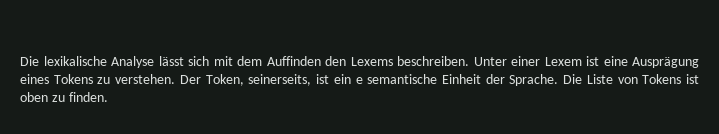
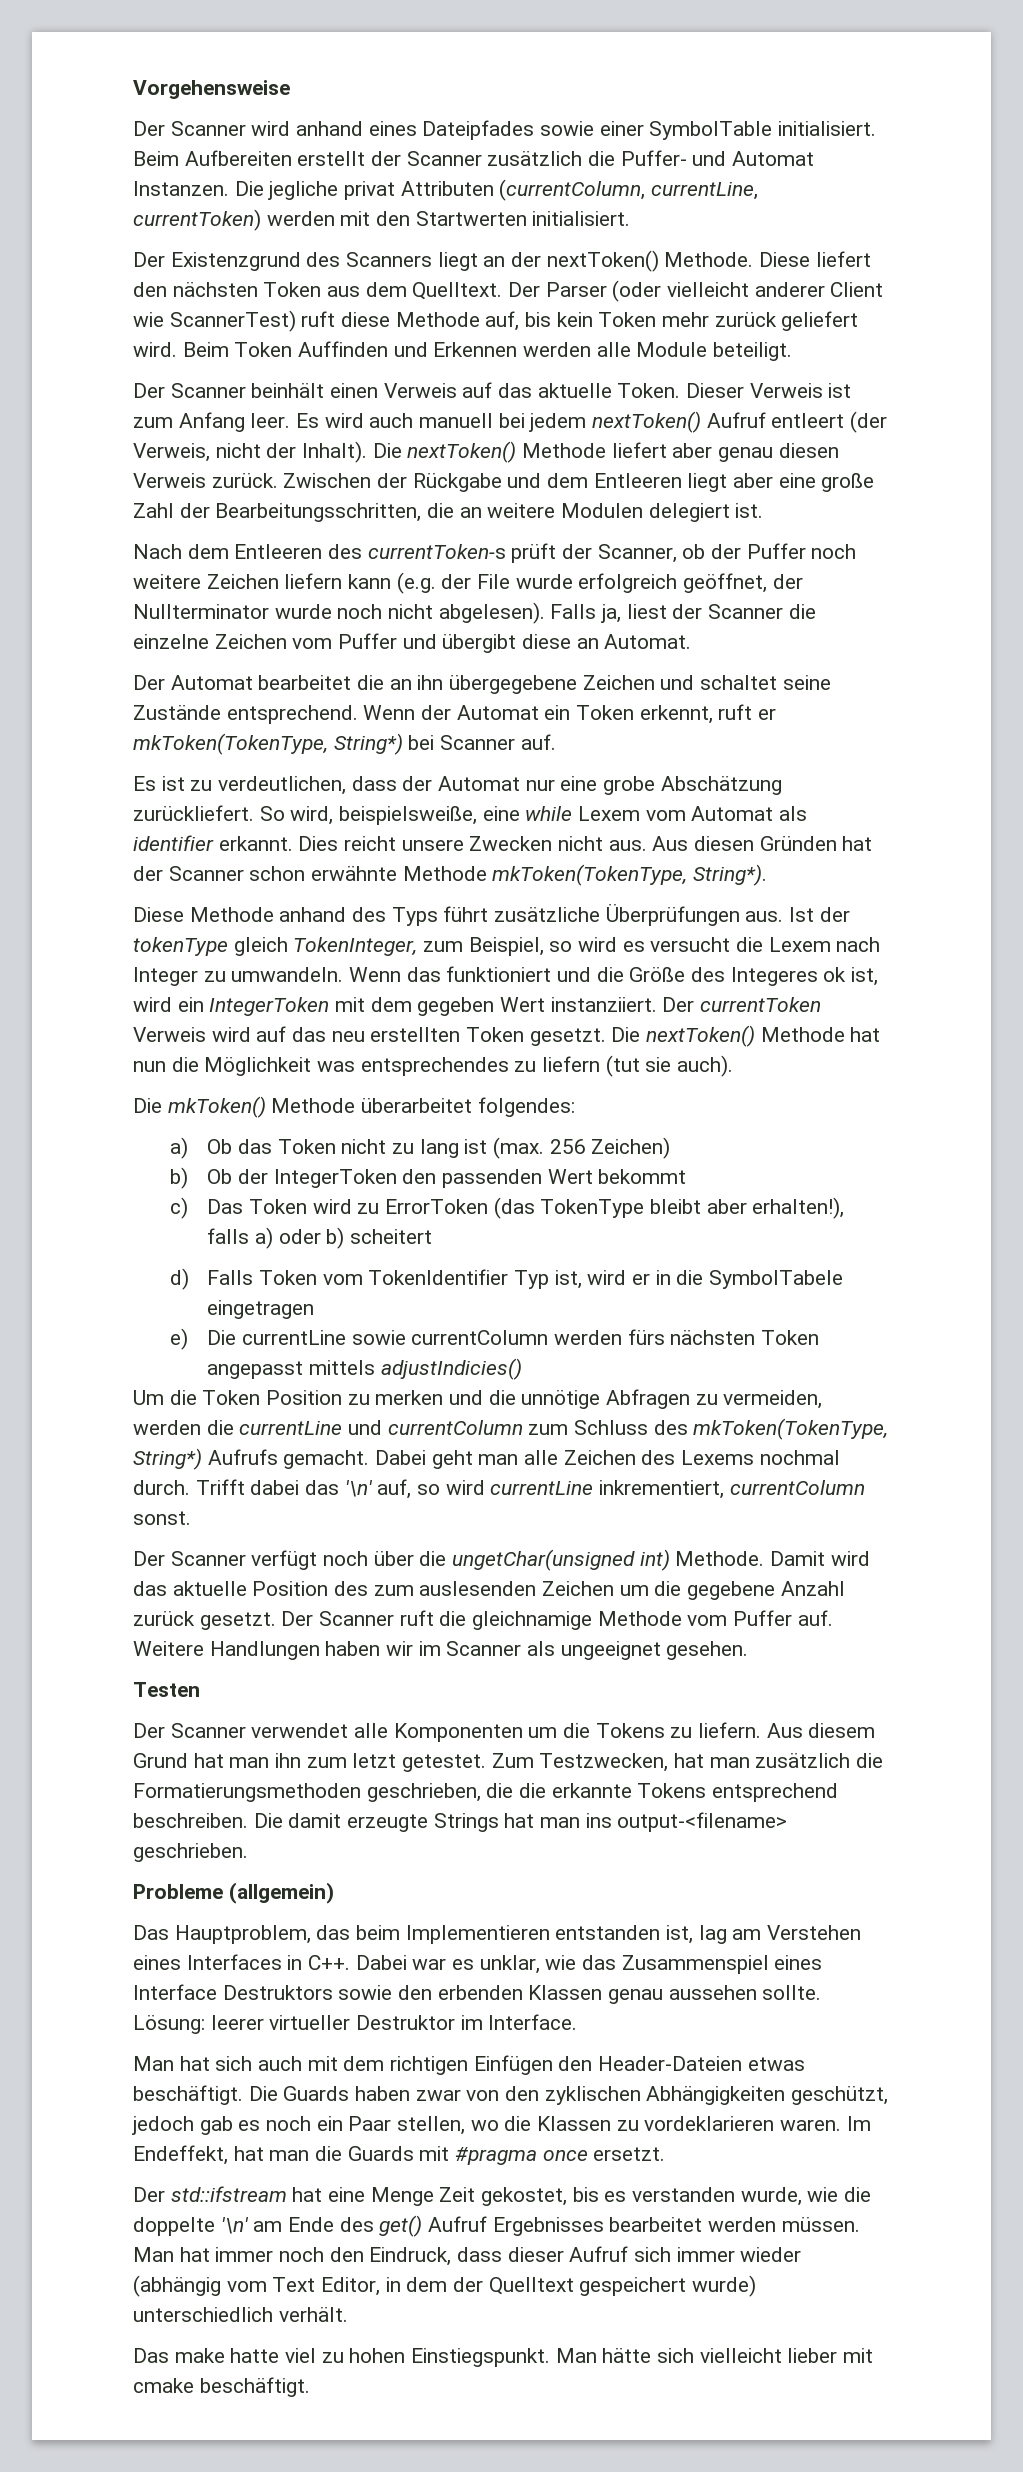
- Die lexikalische Analyse lässt sich mit dem Auffinden den Lexems beschreiben. Unter einer Lexem ist eine Ausprägung eines Tokens zu verstehen. Der Token, seinerseits, ist ein e semantische Einheit der Sprache. Die Liste von Tokens ist oben zu finden.
+ Vorgehensweise
+ Der Scanner wird anhand eines Dateipfades sowie einer SymbolTable initialisiert. Beim Aufbereiten erstellt der Scanner zusätzlich die Puffer- und Automat Instanzen. Die jegliche privat Attributen (currentColumn, currentLine, currentToken) werden mit den Startwerten initialisiert.
+ Der Existenzgrund des Scanners liegt an der nextToken() Methode. Diese liefert den nächsten Token aus dem Quelltext. Der Parser (oder vielleicht anderer Client wie ScannerTest) ruft diese Methode auf, bis kein Token mehr zurück geliefert wird. Beim Token Auffinden und Erkennen werden alle Module beteiligt.
+ Der Scanner beinhält einen Verweis auf das aktuelle Token. Dieser Verweis ist zum Anfang leer. Es wird auch manuell bei jedem nextToken() Aufruf entleert (der Verweis, nicht der Inhalt). Die nextToken() Methode liefert aber genau diesen Verweis zurück. Zwischen der Rückgabe und dem Entleeren liegt aber eine große Zahl der Bearbeitungsschritten, die an weitere Modulen delegiert ist.
+ Nach dem Entleeren des currentToken-s prüft der Scanner, ob der Puffer noch weitere Zeichen liefern kann (e.g. der File wurde erfolgreich geöffnet, der Nullterminator wurde noch nicht abgelesen). Falls ja, liest der Scanner die einzelne Zeichen vom Puffer und übergibt diese an Automat.
+ Der Automat bearbeitet die an ihn übergegebene Zeichen und schaltet seine Zustände entsprechend. Wenn der Automat ein Token erkennt, ruft er mkToken(TokenType, String*) bei Scanner auf.
+ Es ist zu verdeutlichen, dass der Automat nur eine grobe Abschätzung zurückliefert. So wird, beispielsweiße, eine while Lexem vom Automat als identifier erkannt. Dies reicht unsere Zwecken nicht aus. Aus diesen Gründen hat der Scanner schon erwähnte Methode mkToken(TokenType, String*).
+ Diese Methode anhand des Typs führt zusätzliche Überprüfungen aus. Ist der tokenType gleich TokenInteger, zum Beispiel, so wird es versucht die Lexem nach Integer zu umwandeln. Wenn das funktioniert und die Größe des Integeres ok ist, wird ein IntegerToken mit dem gegeben Wert instanziiert. Der currentToken Verweis wird auf das neu erstellten Token gesetzt. Die nextToken() Methode hat nun die Möglichkeit was entsprechendes zu liefern (tut sie auch).
+ Die mkToken() Methode überarbeitet folgendes:
+ a) Ob das Token nicht zu lang ist (max. 256 Zeichen)
+ b) Ob der IntegerToken den passenden Wert bekommt
+ c) Das Token wird zu ErrorToken (das TokenType bleibt aber erhalten!), falls a) oder b) scheitert
+ d) Falls Token vom TokenIdentifier Typ ist, wird er in die SymbolTabele eingetragen
+ e) Die currentLine sowie currentColumn werden fürs nächsten Token angepasst mittels adjustIndicies()
+ Um die Token Position zu merken und die unnötige Abfragen zu vermeiden, werden die currentLine und currentColumn zum Schluss des mkToken(TokenType, String*) Aufrufs gemacht. Dabei geht man alle Zeichen des Lexems nochmal durch. Trifft dabei das '\n' auf, so wird currentLine inkrementiert, currentColumn sonst.
+ Der Scanner verfügt noch über die ungetChar(unsigned int) Methode. Damit wird das aktuelle Position des zum auslesenden Zeichen um die gegebene Anzahl zurück gesetzt. Der Scanner ruft die gleichnamige Methode vom Puffer auf. Weitere Handlungen haben wir im Scanner als ungeeignet gesehen.
+ Testen
+ Der Scanner verwendet alle Komponenten um die Tokens zu liefern. Aus diesem Grund hat man ihn zum letzt getestet. Zum Testzwecken, hat man zusätzlich die Formatierungsmethoden geschrieben, die die erkannte Tokens entsprechend beschreiben. Die damit erzeugte Strings hat man ins output-<filename> geschrieben.
+ Probleme (allgemein)
+ Das Hauptproblem, das beim Implementieren entstanden ist, lag am Verstehen eines Interfaces in C++. Dabei war es unklar, wie das Zusammenspiel eines Interface Destruktors sowie den erbenden Klassen genau aussehen sollte. Lösung: leerer virtueller Destruktor im Interface.
+ Man hat sich auch mit dem richtigen Einfügen den Header-Dateien etwas beschäftigt. Die Guards haben zwar von den zyklischen Abhängigkeiten geschützt, jedoch gab es noch ein Paar stellen, wo die Klassen zu vordeklarieren waren. Im Endeffekt, hat man die Guards mit #pragma once ersetzt.
+ Der std::ifstream hat eine Menge Zeit gekostet, bis es verstanden wurde, wie die doppelte '\n' am Ende des get() Aufruf Ergebnisses bearbeitet werden müssen. Man hat immer noch den Eindruck, dass dieser Aufruf sich immer wieder (abhängig vom Text Editor, in dem der Quelltext gespeichert wurde) unterschiedlich verhält.
+ Das make hatte viel zu hohen Einstiegspunkt. Man hätte sich vielleicht lieber mit cmake beschäftigt.

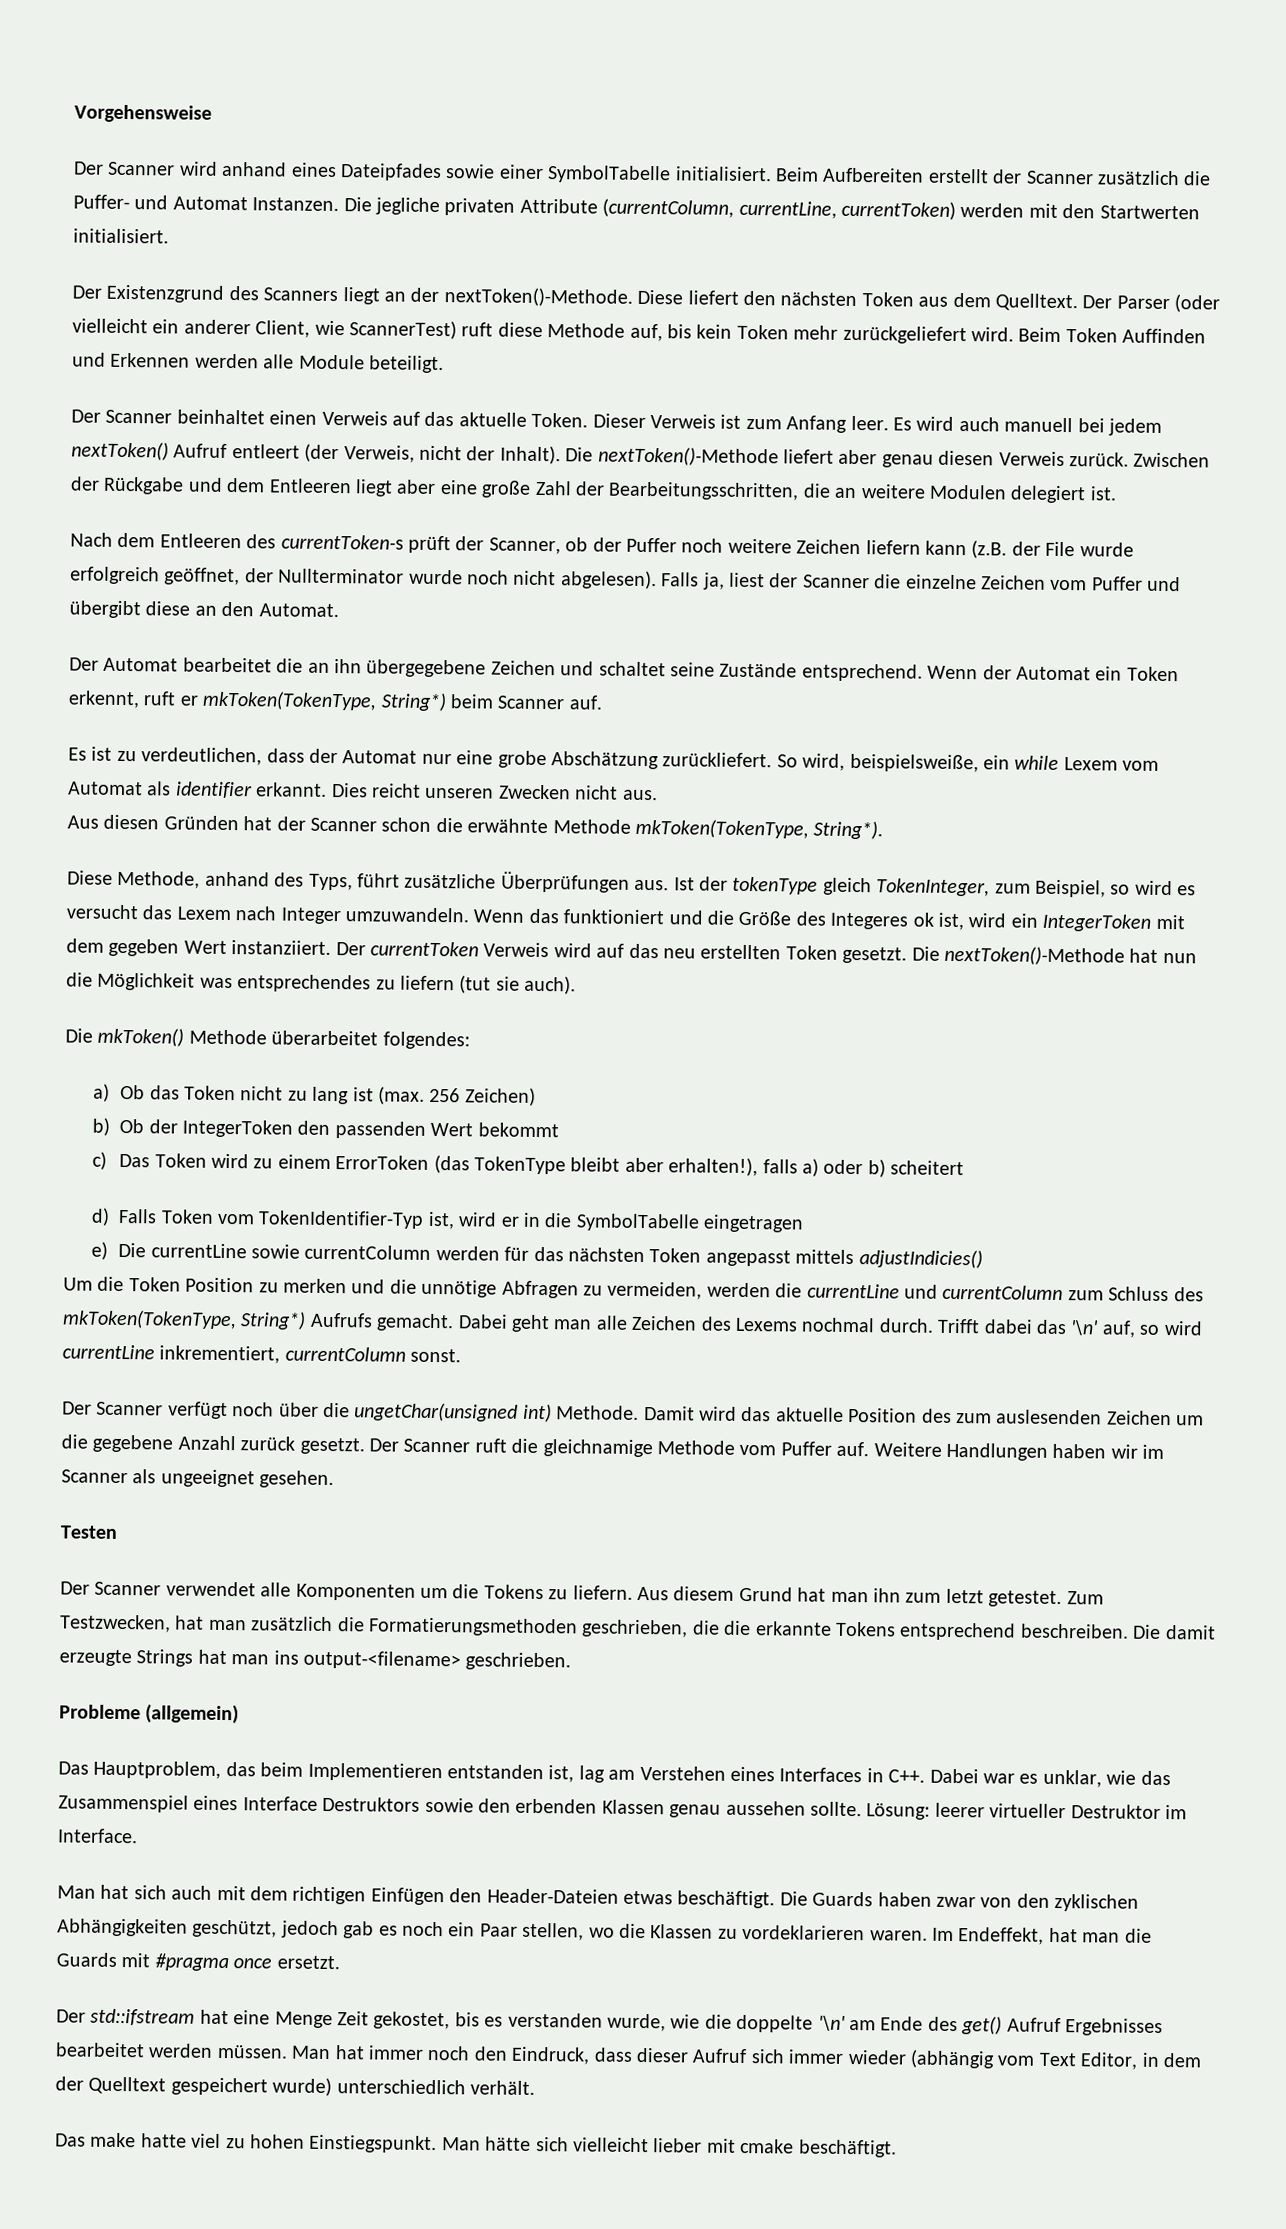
- Der Scanner wird anhand eines Dateipfades sowie einer SymbolTable initialisiert.
+ Der Scanner wird anhand eines Dateipfades sowie einer SymbolTabelle initialisiert.
- Die jegliche privat Attributen (currentColumn, currentLine, currentToken) werden mit den Startwerten initialisiert.
+ Die jegliche privaten Attribute (currentColumn, currentLine, currentToken) werden mit den Startwerten initialisiert.
- Der Existenzgrund des Scanners liegt an der nextToken() Methode.
+ Der Existenzgrund des Scanners liegt an der nextToken()-Methode.
- Der Parser (oder vielleicht anderer Client wie ScannerTest) ruft diese Methode auf, bis kein Token mehr zurück geliefert wird.
+ Der Parser (oder vielleicht ein anderer Client, wie ScannerTest) ruft diese Methode auf, bis kein Token mehr zurückgeliefert wird.
- Der Scanner beinhält einen Verweis auf das aktuelle Token.
+ Der Scanner beinhaltet einen Verweis auf das aktuelle Token.
- Die nextToken() Methode liefert aber genau diesen Verweis zurück.
+ Die nextToken()-Methode liefert aber genau diesen Verweis zurück.
- Nach dem Entleeren des currentToken-s prüft der Scanner, ob der Puffer noch weitere Zeichen liefern kann (e.g. der File wurde erfolgreich geöffnet, der Nullterminator wurde noch nicht abgelesen).
+ Nach dem Entleeren des currentToken-s prüft der Scanner, ob der Puffer noch weitere Zeichen liefern kann (z.B. der File wurde erfolgreich geöffnet, der Nullterminator wurde noch nicht abgelesen).
- Falls ja, liest der Scanner die einzelne Zeichen vom Puffer und übergibt diese an Automat.
+ Falls ja, liest der Scanner die einzelne Zeichen vom Puffer und übergibt diese an den Automat.
- Wenn der Automat ein Token erkennt, ruft er mkToken(TokenType, String*) bei Scanner auf.
+ Wenn der Automat ein Token erkennt, ruft er mkToken(TokenType, String*) beim Scanner auf.
- So wird, beispielsweiße, eine while Lexem vom Automat als identifier erkannt.
+ So wird, beispielsweiße, ein while Lexem vom Automat als identifier erkannt.
- Dies reicht unsere Zwecken nicht aus. Aus diesen Gründen hat der Scanner schon erwähnte Methode mkToken(TokenType, String*).
+ Dies reicht unseren Zwecken nicht aus.
+ Aus diesen Gründen hat der Scanner schon die erwähnte Methode mkToken(TokenType, String*).
- Diese Methode anhand des Typs führt zusätzliche Überprüfungen aus.
+ Diese Methode, anhand des Typs, führt zusätzliche Überprüfungen aus.
- Ist der tokenType gleich TokenInteger, zum Beispiel, so wird es versucht die Lexem nach Integer zu umwandeln.
+ Ist der tokenType gleich TokenInteger, zum Beispiel, so wird es versucht das Lexem nach Integer umzuwandeln.
- Die nextToken() Methode hat nun die Möglichkeit was entsprechendes zu liefern (tut sie auch).
+ Die nextToken()-Methode hat nun die Möglichkeit was entsprechendes zu liefern (tut sie auch).
- c) Das Token wird zu ErrorToken (das TokenType bleibt aber erhalten!), falls a) oder b) scheitert
+ c) Das Token wird zu einem ErrorToken (das TokenType bleibt aber erhalten!), falls a) oder b) scheitert
- d) Falls Token vom TokenIdentifier Typ ist, wird er in die SymbolTabele eingetragen
+ d) Falls Token vom TokenIdentifier-Typ ist, wird er in die SymbolTabelle eingetragen
- e) Die currentLine sowie currentColumn werden fürs nächsten Token angepasst mittels adjustIndicies()
+ e) Die currentLine sowie currentColumn werden für das nächsten Token angepasst mittels adjustIndicies()

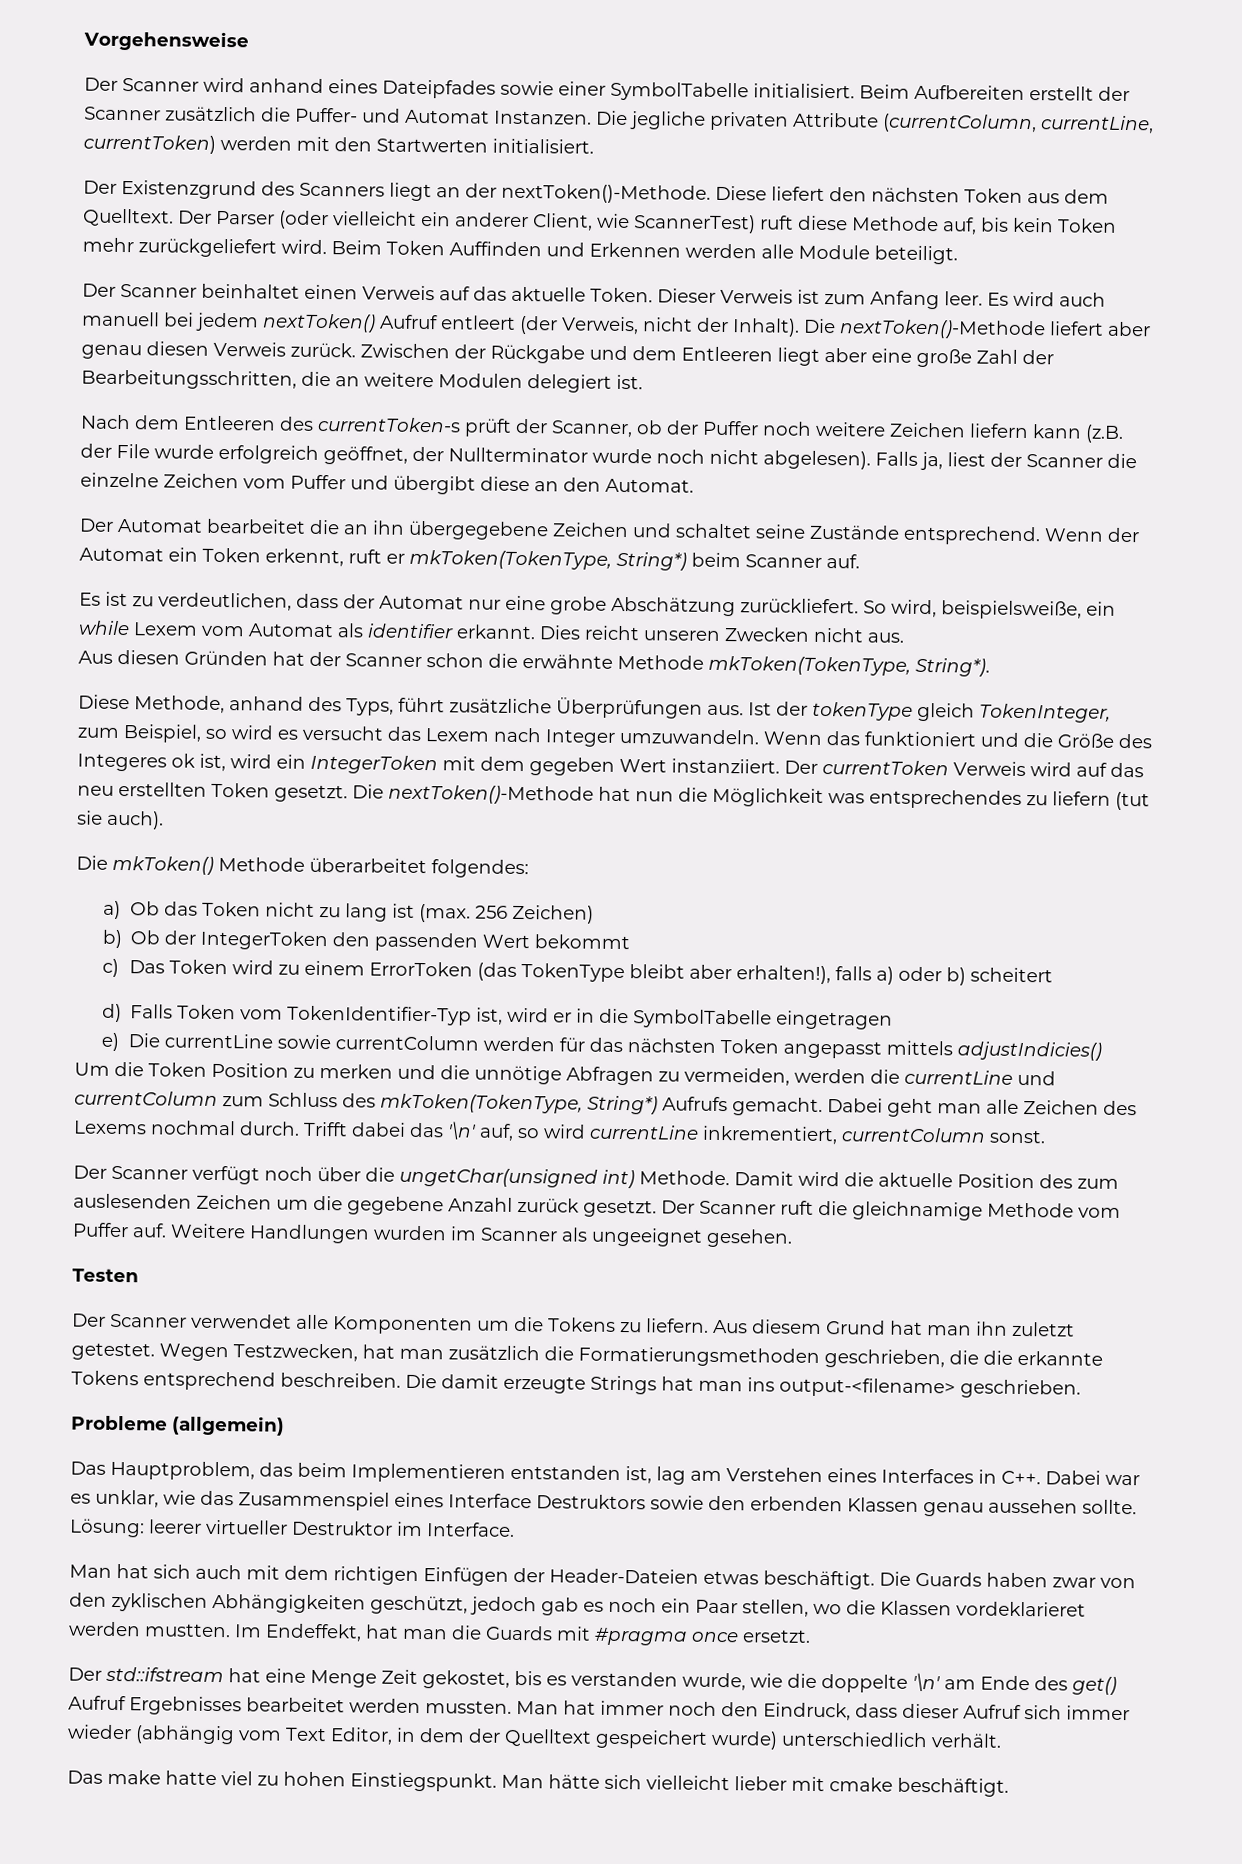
- Damit wird das aktuelle Position des zum auslesenden Zeichen um die gegebene Anzahl zurück gesetzt.
+ Damit wird die aktuelle Position des zum auslesenden Zeichen um die gegebene Anzahl zurück gesetzt.
- Weitere Handlungen haben wir im Scanner als ungeeignet gesehen.
+ Weitere Handlungen wurden im Scanner als ungeeignet gesehen.
- Aus diesem Grund hat man ihn zum letzt getestet. Zum Testzwecken, hat man zusätzlich die Formatierungsmethoden geschrieben, die die erkannte Tokens entsprechend beschreiben.
+ Aus diesem Grund hat man ihn zuletzt getestet. Wegen Testzwecken, hat man zusätzlich die Formatierungsmethoden geschrieben, die die erkannte Tokens entsprechend beschreiben.
- Man hat sich auch mit dem richtigen Einfügen den Header-Dateien etwas beschäftigt.
+ Man hat sich auch mit dem richtigen Einfügen der Header-Dateien etwas beschäftigt.
- Die Guards haben zwar von den zyklischen Abhängigkeiten geschützt, jedoch gab es noch ein Paar stellen, wo die Klassen zu vordeklarieren waren.
+ Die Guards haben zwar von den zyklischen Abhängigkeiten geschützt, jedoch gab es noch ein Paar stellen, wo die Klassen vordeklarieret werden mustten.
- Der std::ifstream hat eine Menge Zeit gekostet, bis es verstanden wurde, wie die doppelte '\n' am Ende des get() Aufruf Ergebnisses bearbeitet werden müssen.
+ Der std::ifstream hat eine Menge Zeit gekostet, bis es verstanden wurde, wie die doppelte '\n' am Ende des get() Aufruf Ergebnisses bearbeitet werden mussten.

